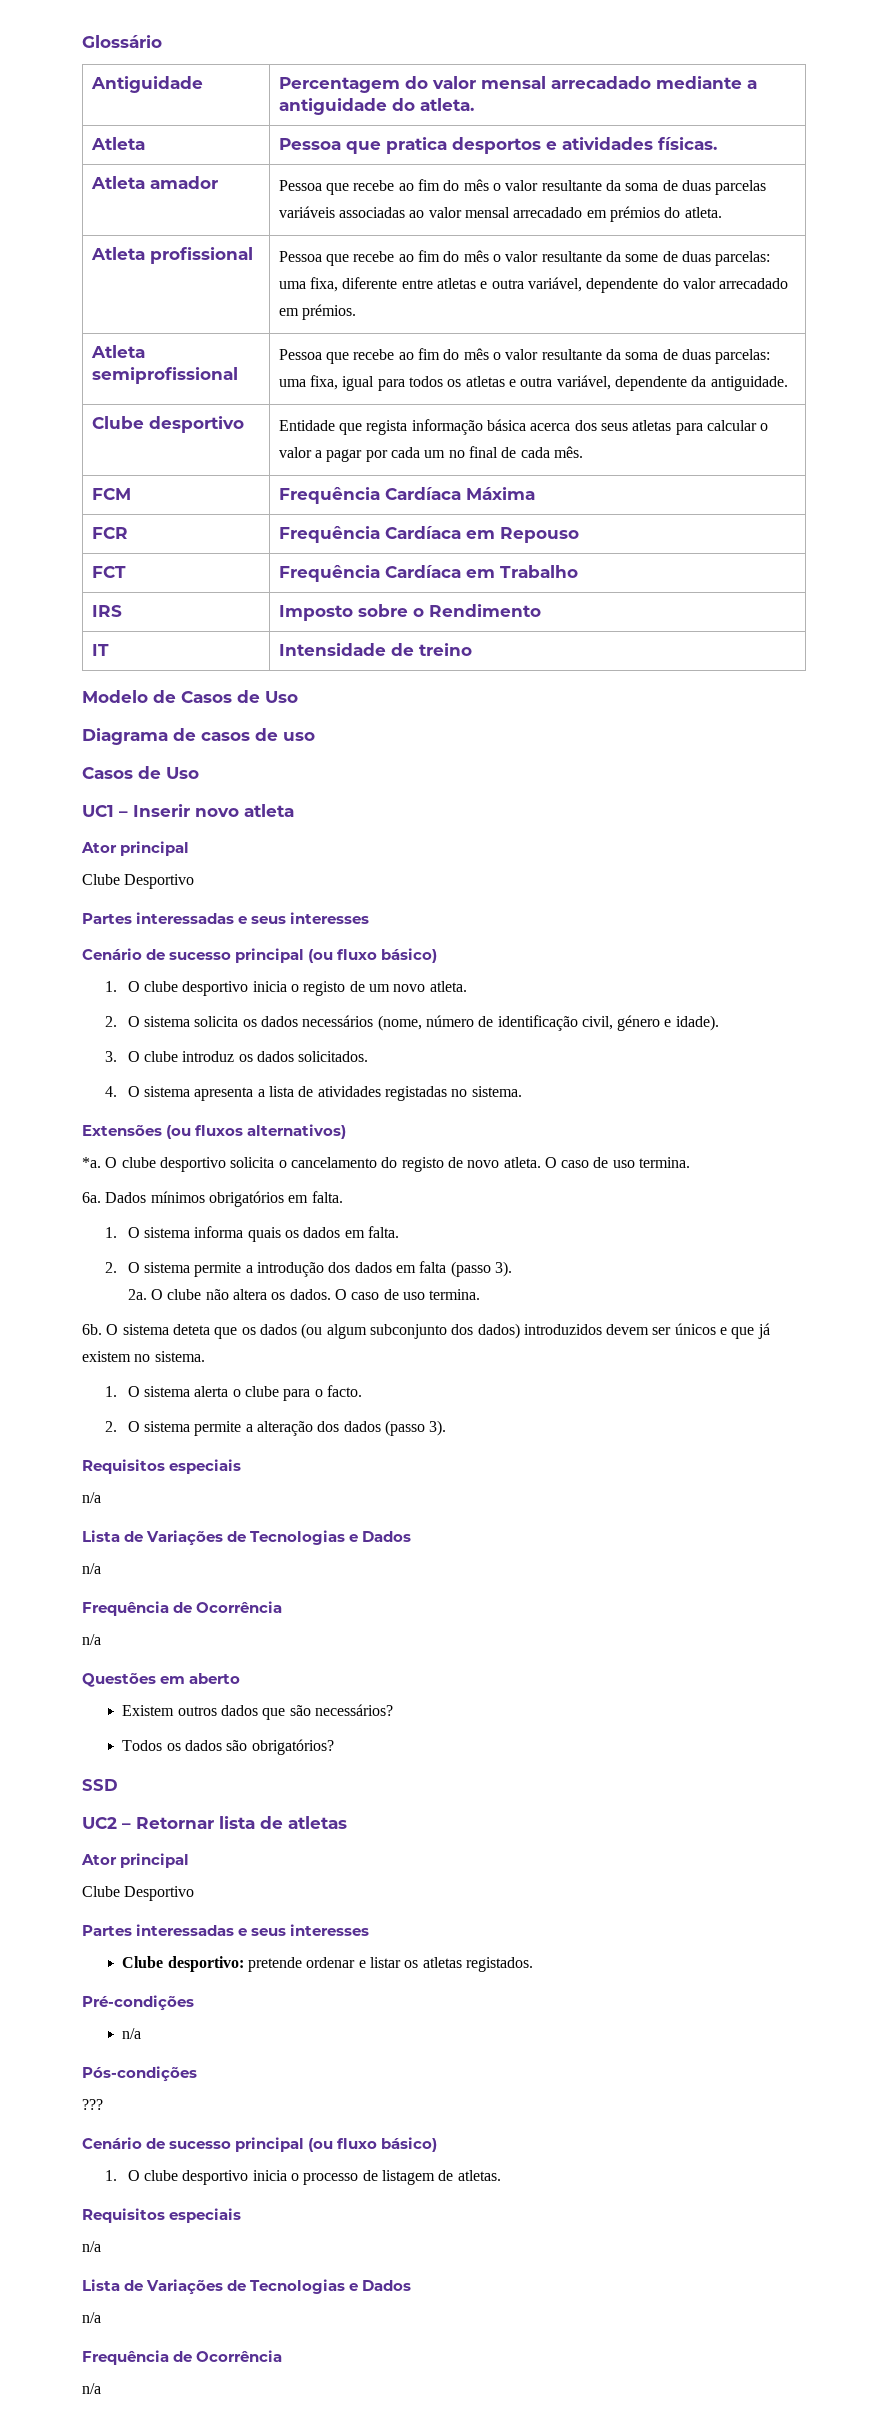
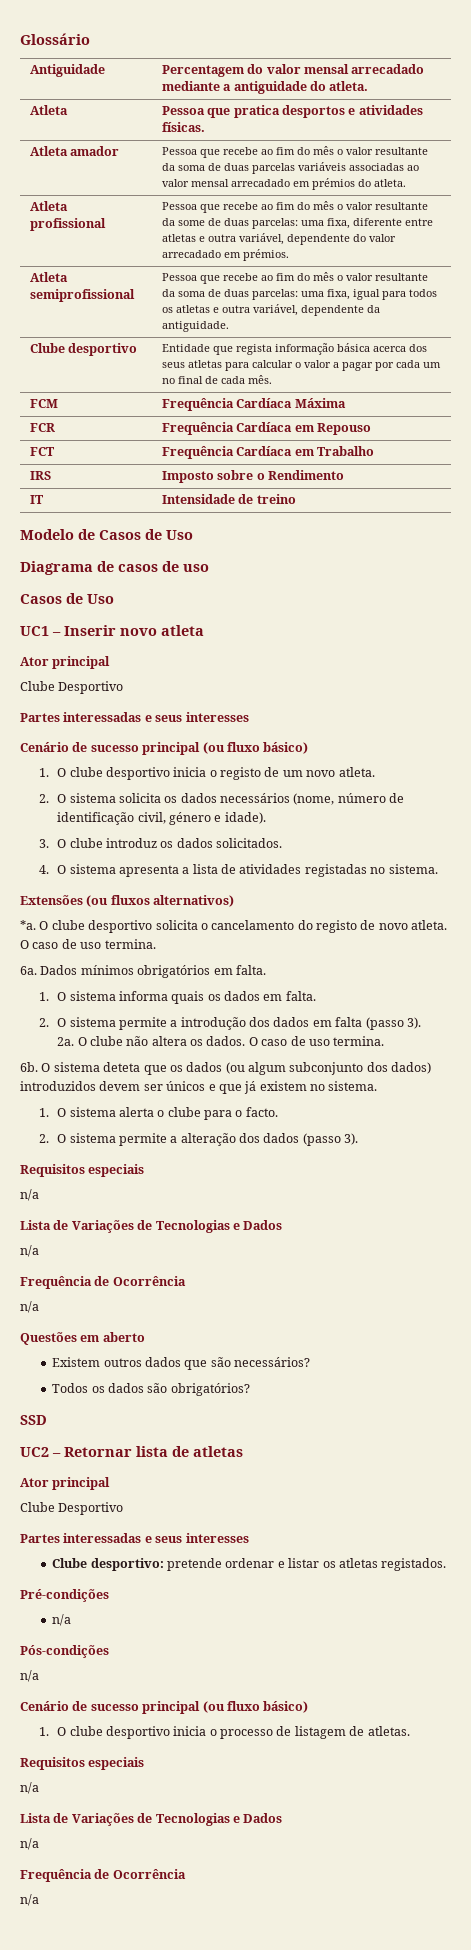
  Pós-condições
- ???
+ n/a

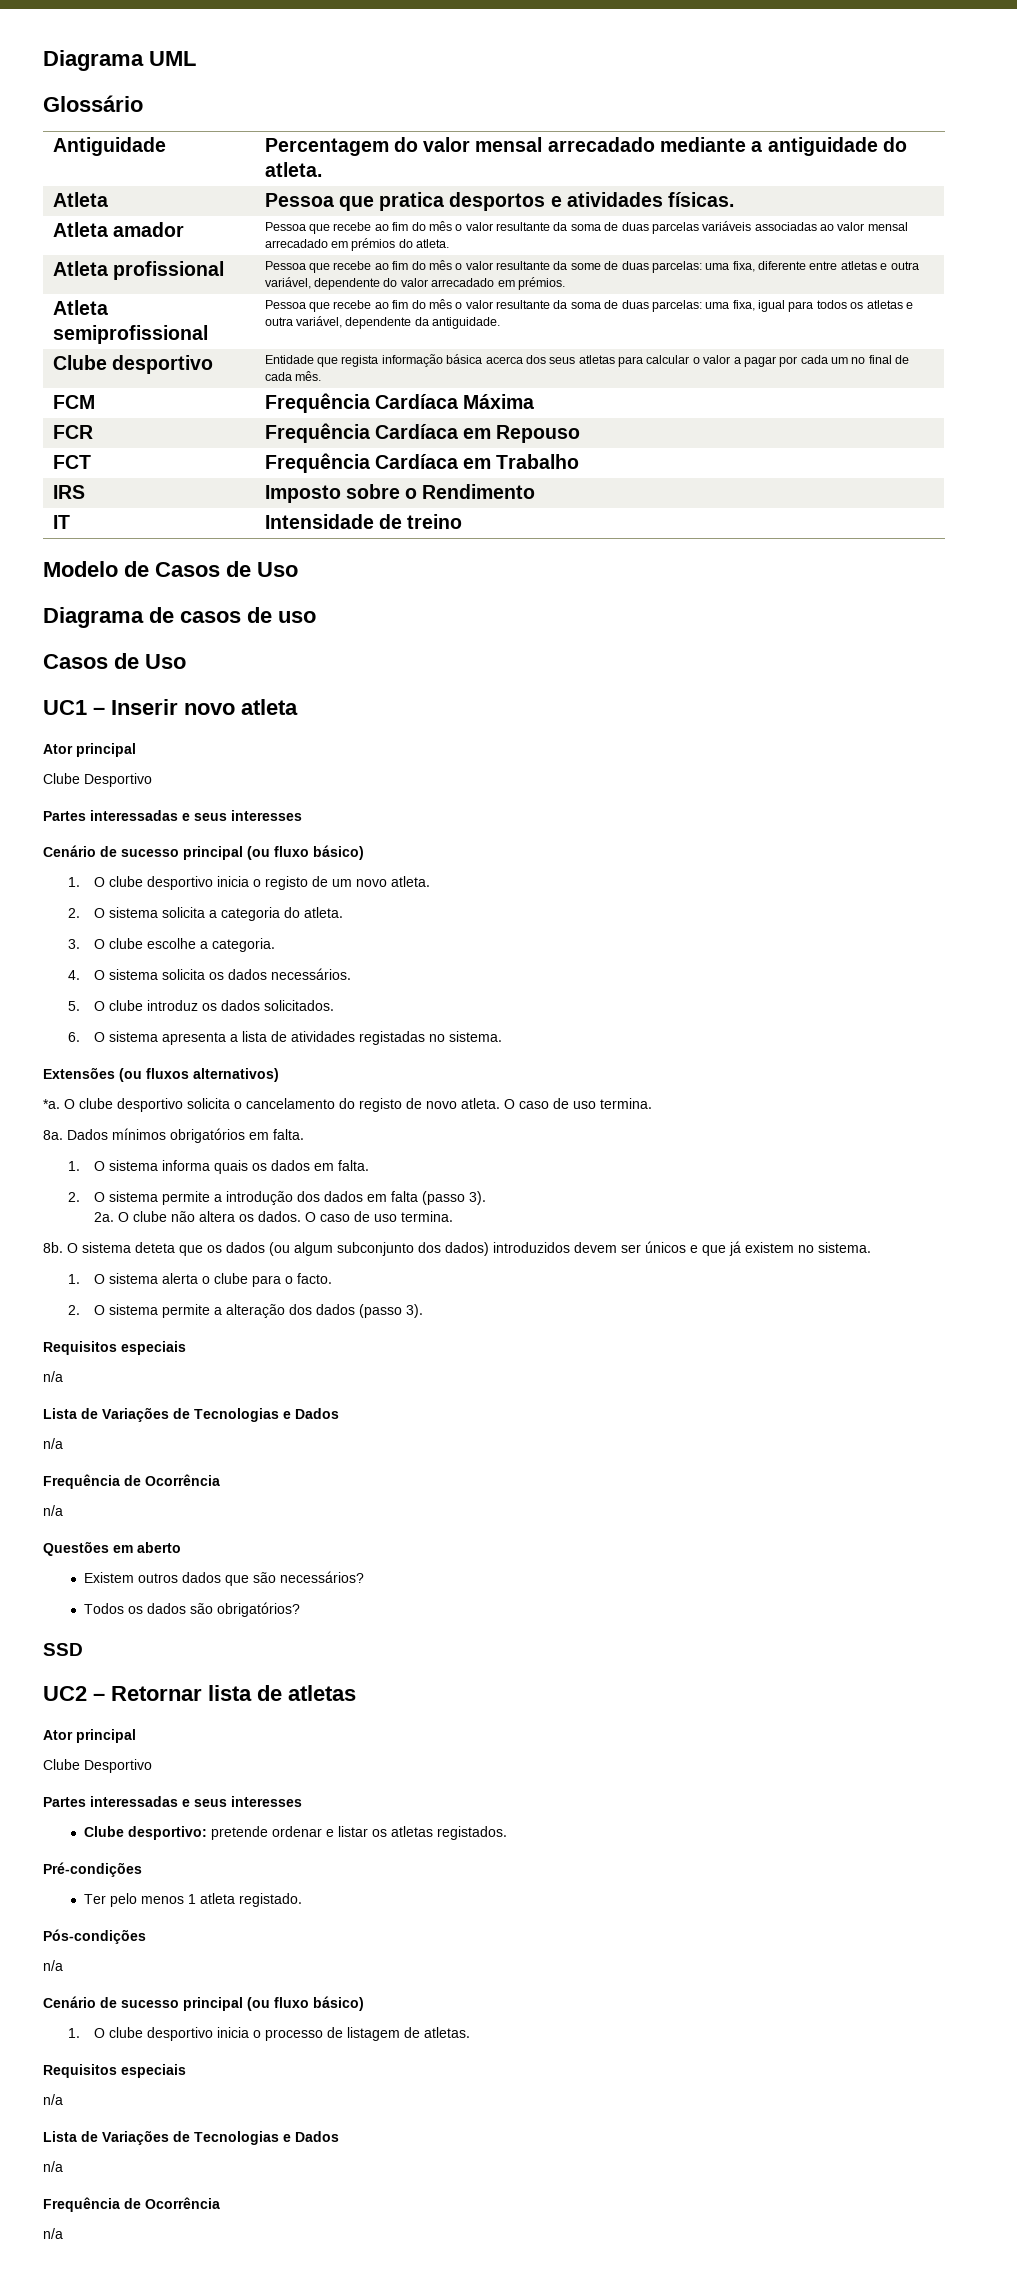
+ Diagrama UML
- 2. O sistema solicita os dados necessários (nome, número de identificação civil, género e idade).
- 3. O clube introduz os dados solicitados.
+ 2. O sistema solicita a categoria do atleta.
+ 3. O clube escolhe a categoria.
+ 4. O sistema solicita os dados necessários.
+ 5. O clube introduz os dados solicitados.
- 4. O sistema apresenta a lista de atividades registadas no sistema.
+ 6. O sistema apresenta a lista de atividades registadas no sistema.
- 6a.
+ 8a.
- 6b.
+ 8b.
  Pré-condições
- n/a
+ Ter pelo menos 1 atleta registado.

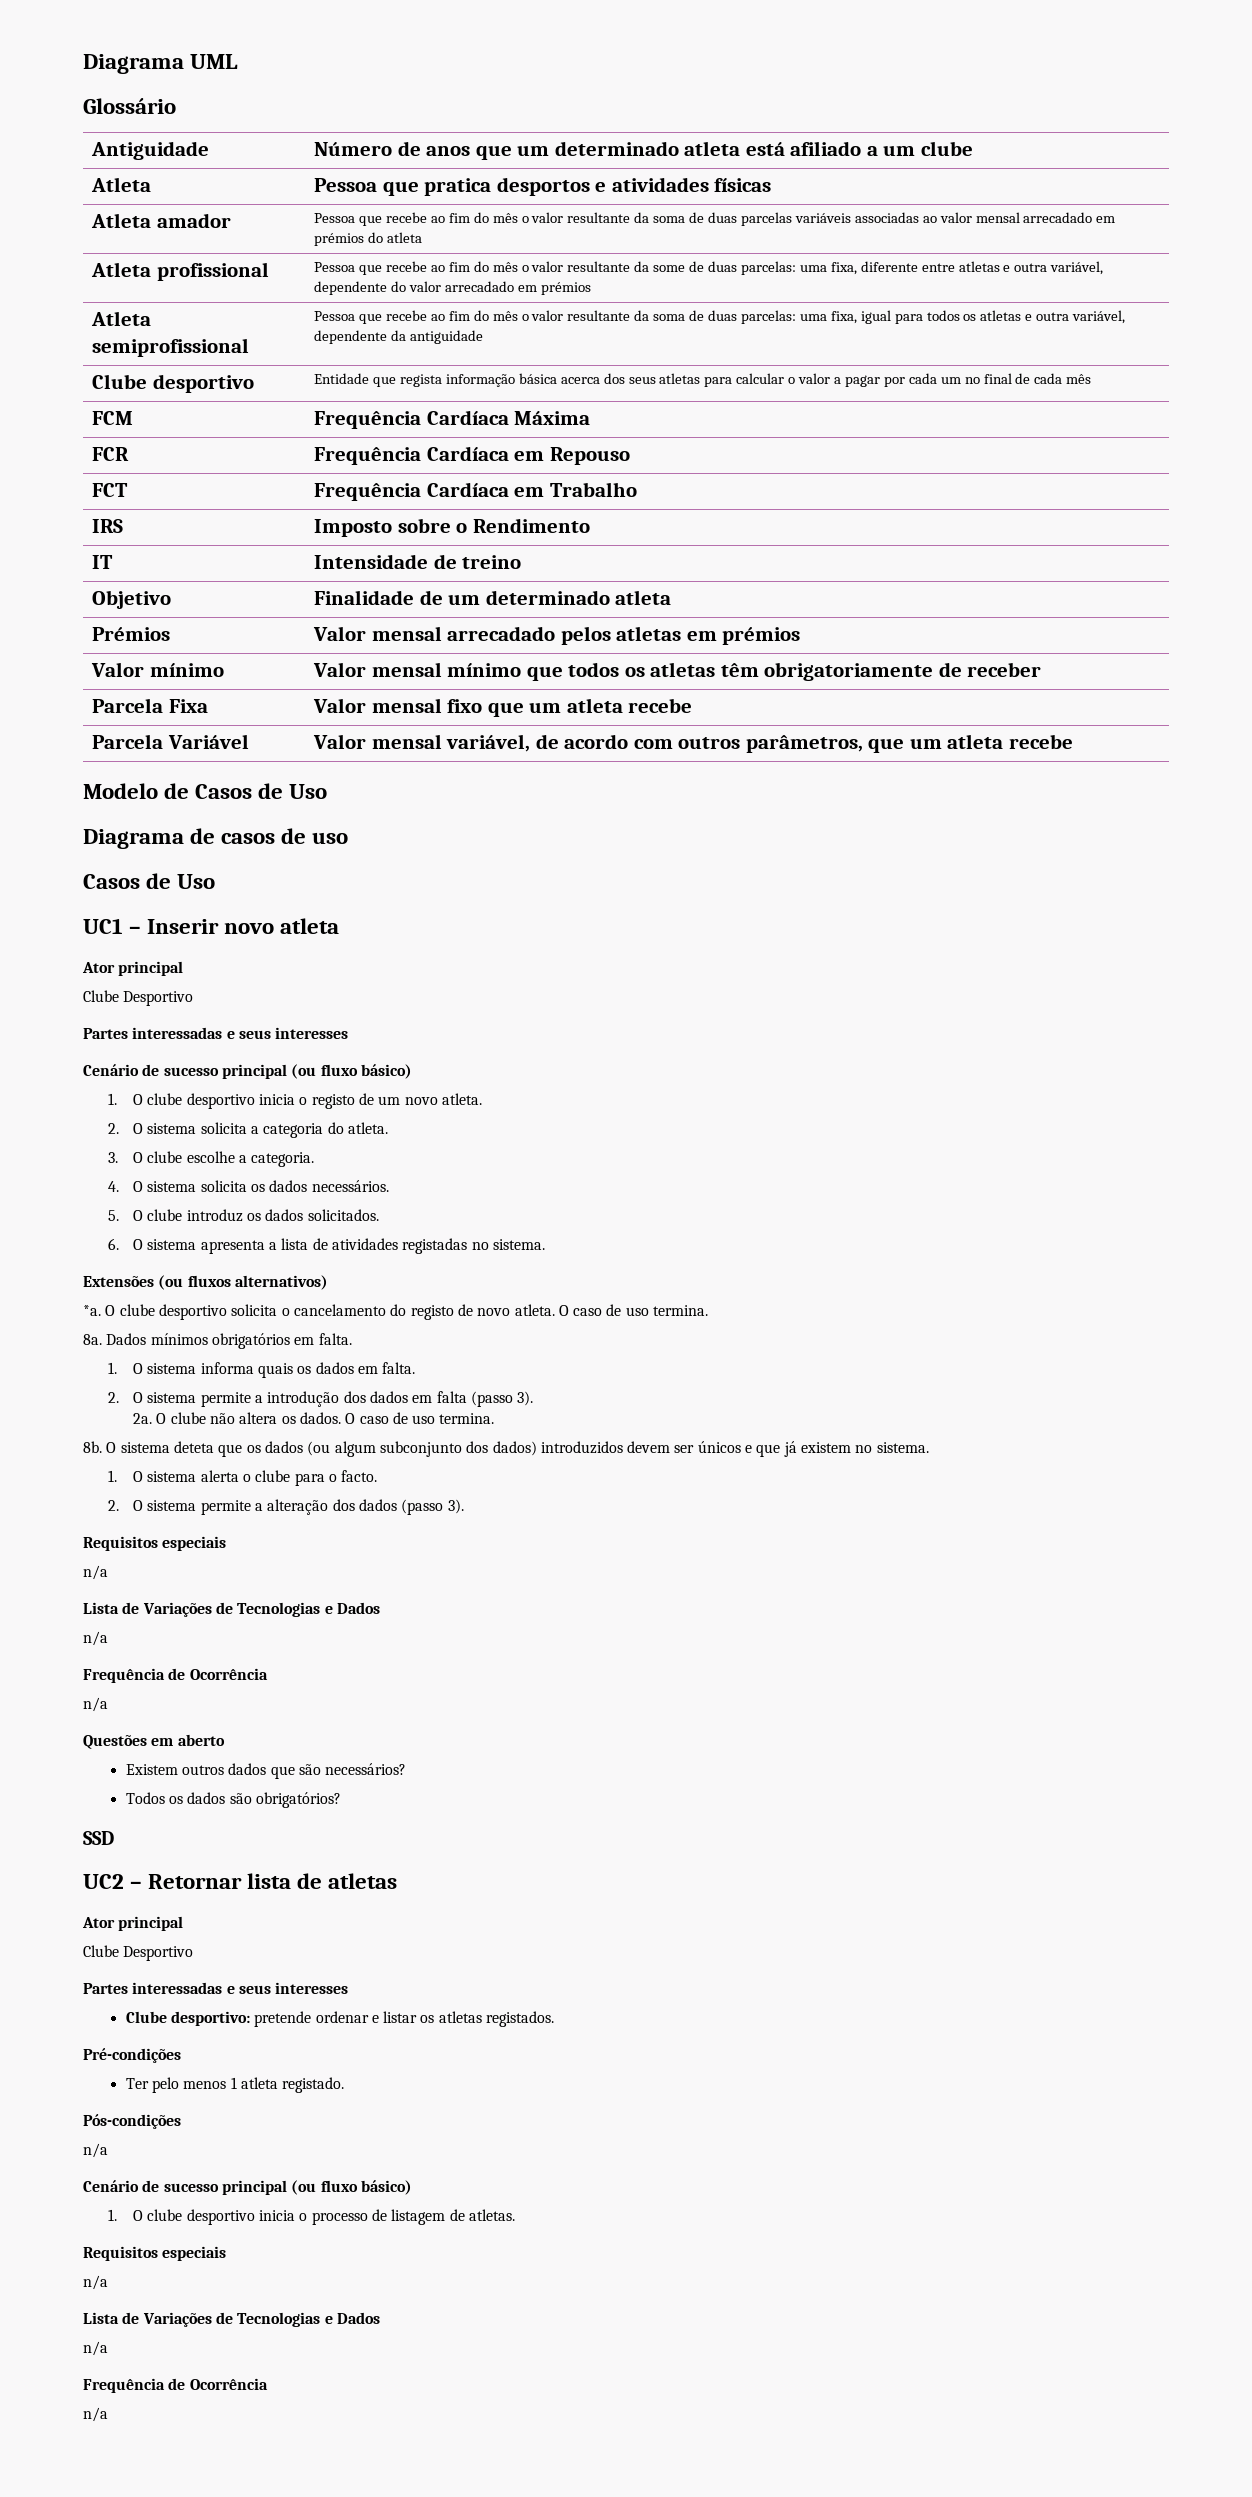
- Antiguidade | Percentagem do valor mensal arrecadado mediante a antiguidade do atleta.
+ Antiguidade | Número de anos que um determinado atleta está afiliado a um clube
- Atleta | Pessoa que pratica desportos e atividades físicas.
+ Atleta | Pessoa que pratica desportos e atividades físicas
- Atleta amador | Pessoa que recebe ao fim do mês o valor resultante da soma de duas parcelas variáveis associadas ao valor mensal arrecadado em prémios do atleta.
+ Atleta amador | Pessoa que recebe ao fim do mês o valor resultante da soma de duas parcelas variáveis associadas ao valor mensal arrecadado em prémios do atleta
- Atleta profissional | Pessoa que recebe ao fim do mês o valor resultante da some de duas parcelas: uma fixa, diferente entre atletas e outra variável, dependente do valor arrecadado em prémios.
+ Atleta profissional | Pessoa que recebe ao fim do mês o valor resultante da some de duas parcelas: uma fixa, diferente entre atletas e outra variável, dependente do valor arrecadado em prémios
- Atleta semiprofissional | Pessoa que recebe ao fim do mês o valor resultante da soma de duas parcelas: uma fixa, igual para todos os atletas e outra variável, dependente da antiguidade.
+ Atleta semiprofissional | Pessoa que recebe ao fim do mês o valor resultante da soma de duas parcelas: uma fixa, igual para todos os atletas e outra variável, dependente da antiguidade
- Clube desportivo | Entidade que regista informação básica acerca dos seus atletas para calcular o valor a pagar por cada um no final de cada mês.
+ Clube desportivo | Entidade que regista informação básica acerca dos seus atletas para calcular o valor a pagar por cada um no final de cada mês
+ Objetivo | Finalidade de um determinado atleta
+ Prémios | Valor mensal arrecadado pelos atletas em prémios
+ Valor mínimo | Valor mensal mínimo que todos os atletas têm obrigatoriamente de receber
+ Parcela Fixa | Valor mensal fixo que um atleta recebe
+ Parcela Variável | Valor mensal variável, de acordo com outros parâmetros, que um atleta recebe

